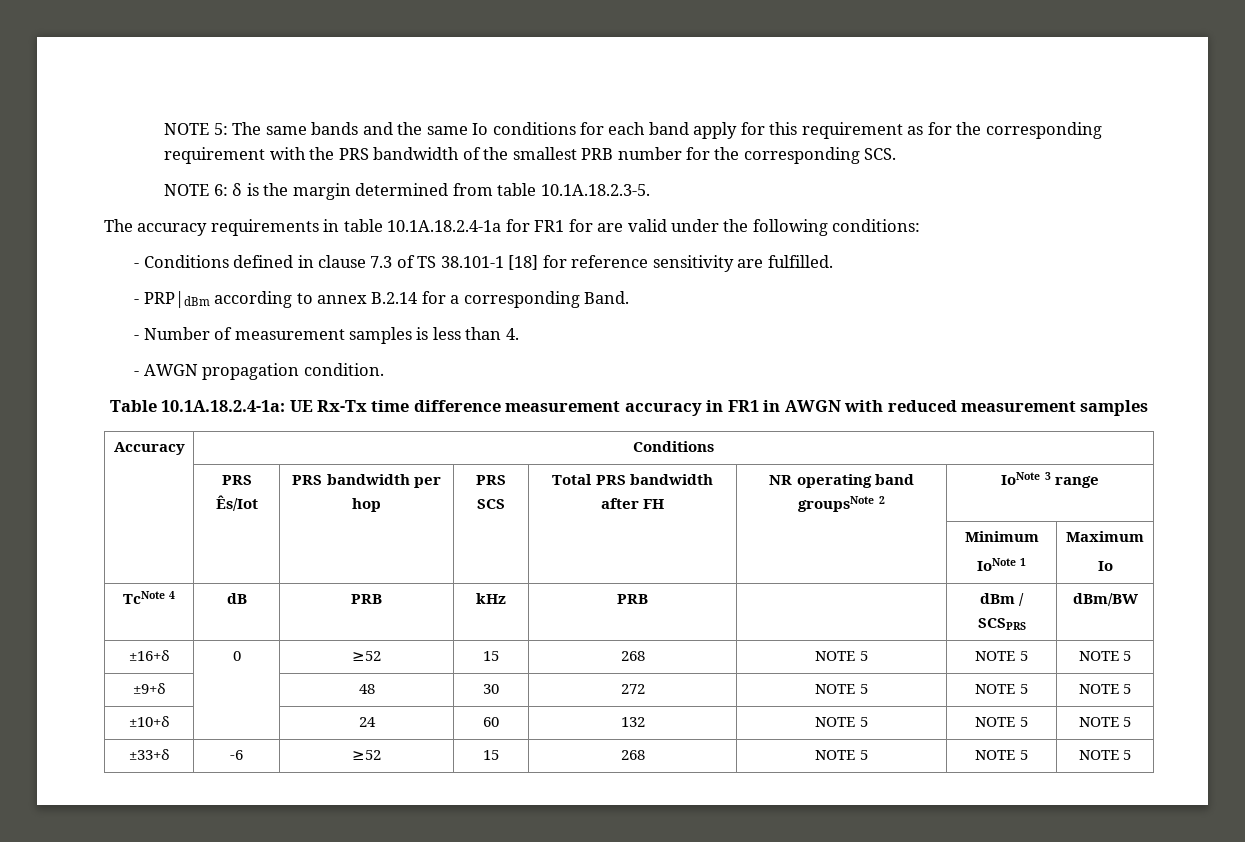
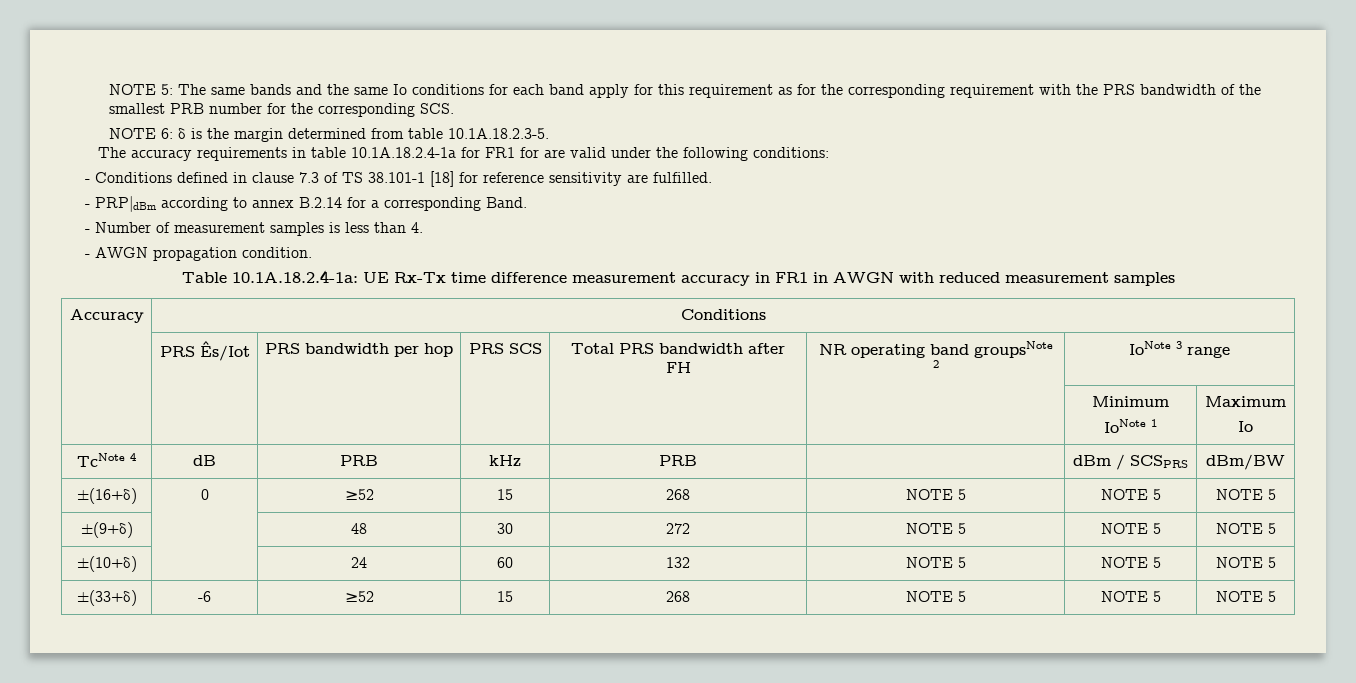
- ±16+δ | 0 | ≥52 | 15 | 268 | NOTE 5 | NOTE 5 | NOTE 5
+ ±(16+δ) | 0 | ≥52 | 15 | 268 | NOTE 5 | NOTE 5 | NOTE 5
- ±9+δ | | 48 | 30 | 272 | NOTE 5 | NOTE 5 | NOTE 5
+ ±(9+δ) | | 48 | 30 | 272 | NOTE 5 | NOTE 5 | NOTE 5
- ±10+δ | | 24 | 60 | 132 | NOTE 5 | NOTE 5 | NOTE 5
+ ±(10+δ) | | 24 | 60 | 132 | NOTE 5 | NOTE 5 | NOTE 5
- ±33+δ | -6 | ≥52 | 15 | 268 | NOTE 5 | NOTE 5 | NOTE 5
+ ±(33+δ) | -6 | ≥52 | 15 | 268 | NOTE 5 | NOTE 5 | NOTE 5

